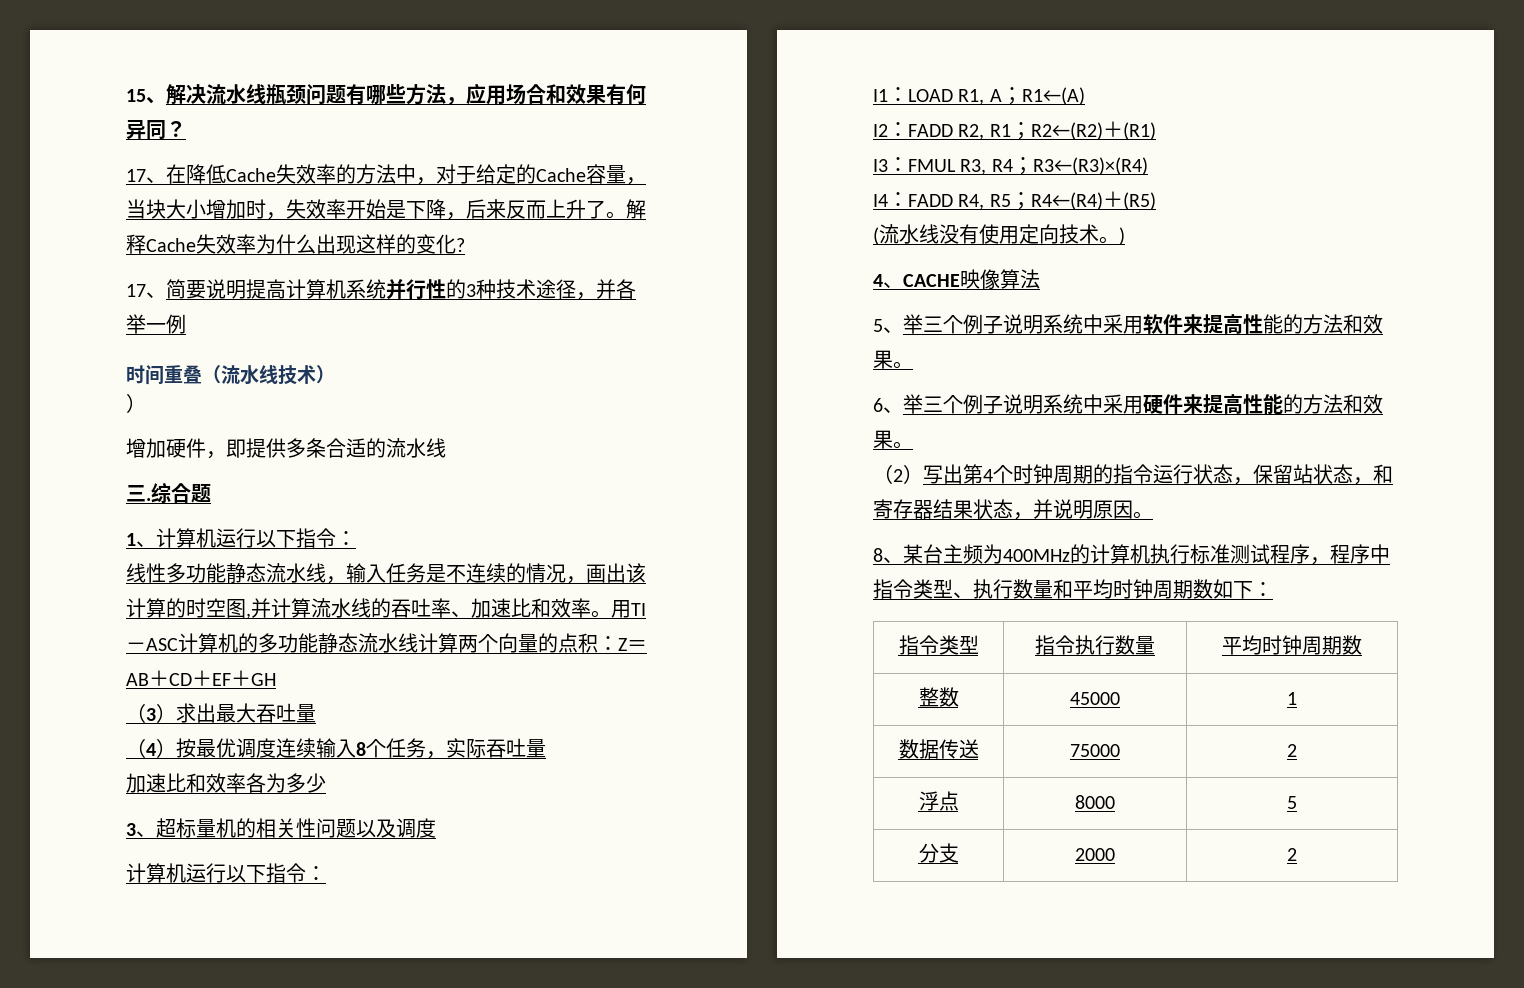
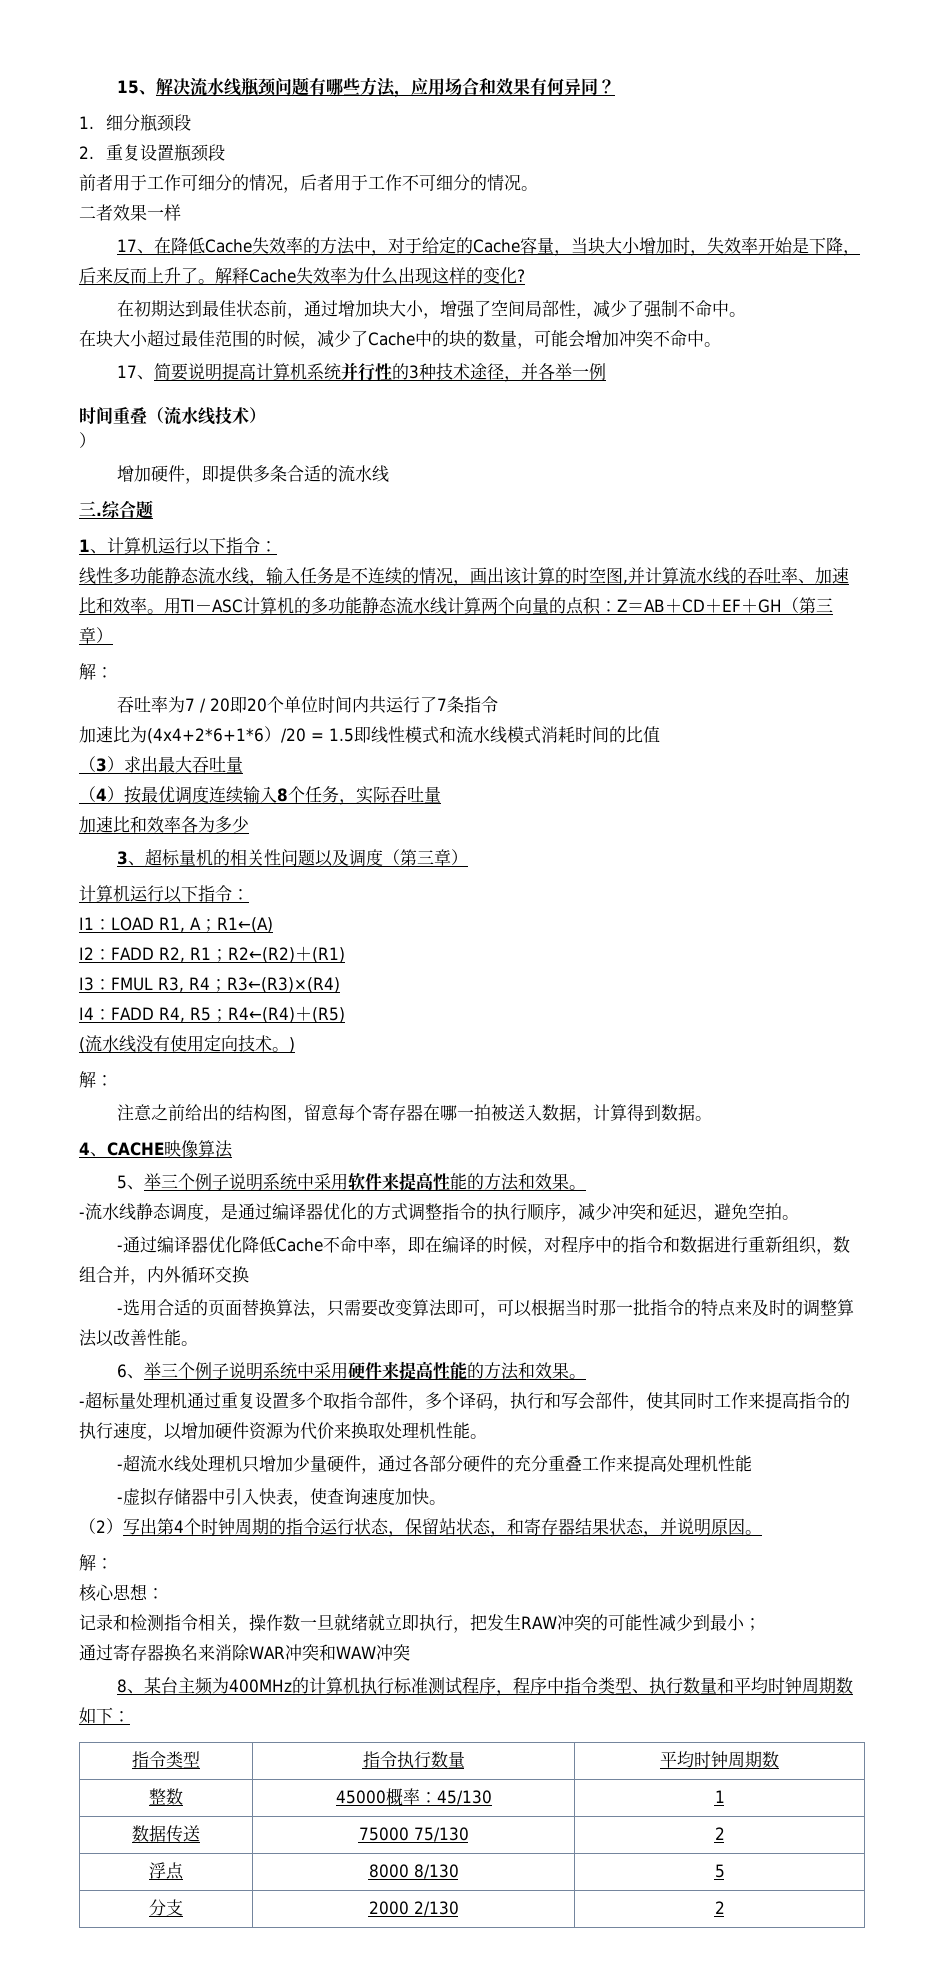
+ 1.细分瓶颈段
+ 2.重复设置瓶颈段
+ 前者用于工作可细分的情况，后者用于工作不可细分的情况。
+ 二者效果一样
+ 在初期达到最佳状态前，通过增加块大小，增强了空间局部性，减少了强制不命中。
+ 在块大小超过最佳范围的时候，减少了Cache中的块的数量，可能会增加冲突不命中。
- 用TI－ASC计算机的多功能静态流水线计算两个向量的点积：Z＝AB＋CD＋EF＋GH
+ 用TI－ASC计算机的多功能静态流水线计算两个向量的点积：Z＝AB＋CD＋EF＋GH（第三章）
+ 解：
+ 吞吐率为7 / 20即20个单位时间内共运行了7条指令
+ 加速比为(4x4+2*6+1*6）/20 = 1.5即线性模式和流水线模式消耗时间的比值
- 3、超标量机的相关性问题以及调度
+ 3、超标量机的相关性问题以及调度（第三章）
  (流水线没有使用定向技术。)
+ 解：
+ 注意之前给出的结构图，留意每个寄存器在哪一拍被送入数据，计算得到数据。
+ -流水线静态调度，是通过编译器优化的方式调整指令的执行顺序，减少冲突和延迟，避免空拍。
+ -通过编译器优化降低Cache不命中率，即在编译的时候，对程序中的指令和数据进行重新组织，数组合并，内外循环交换
+ -选用合适的页面替换算法，只需要改变算法即可，可以根据当时那一批指令的特点来及时的调整算法以改善性能。
+ -超标量处理机通过重复设置多个取指令部件，多个译码，执行和写会部件，使其同时工作来提高指令的执行速度，以增加硬件资源为代价来换取处理机性能。
+ -超流水线处理机只增加少量硬件，通过各部分硬件的充分重叠工作来提高处理机性能
+ -虚拟存储器中引入快表，使查询速度加快。
  （2）写出第4个时钟周期的指令运行状态，保留站状态，和寄存器结果状态，并说明原因。
+ 解：
+ 核心思想：
+ 记录和检测指令相关，操作数一旦就绪就立即执行，把发生RAW冲突的可能性减少到最小；
+ 通过寄存器换名来消除WAR冲突和WAW冲突
- 整数 | 45000 | 1
+ 整数 | 45000概率：45/130 | 1
- 数据传送 | 75000 | 2
+ 数据传送 | 75000 75/130 | 2
- 浮点 | 8000 | 5
+ 浮点 | 8000 8/130 | 5
- 分支 | 2000 | 2
+ 分支 | 2000 2/130 | 2

